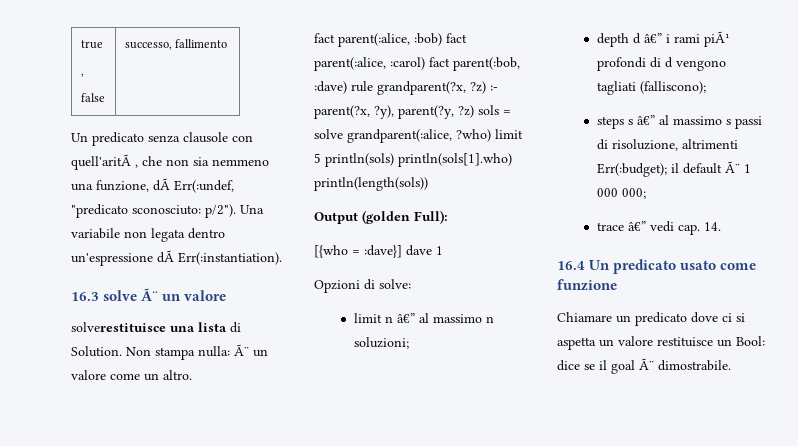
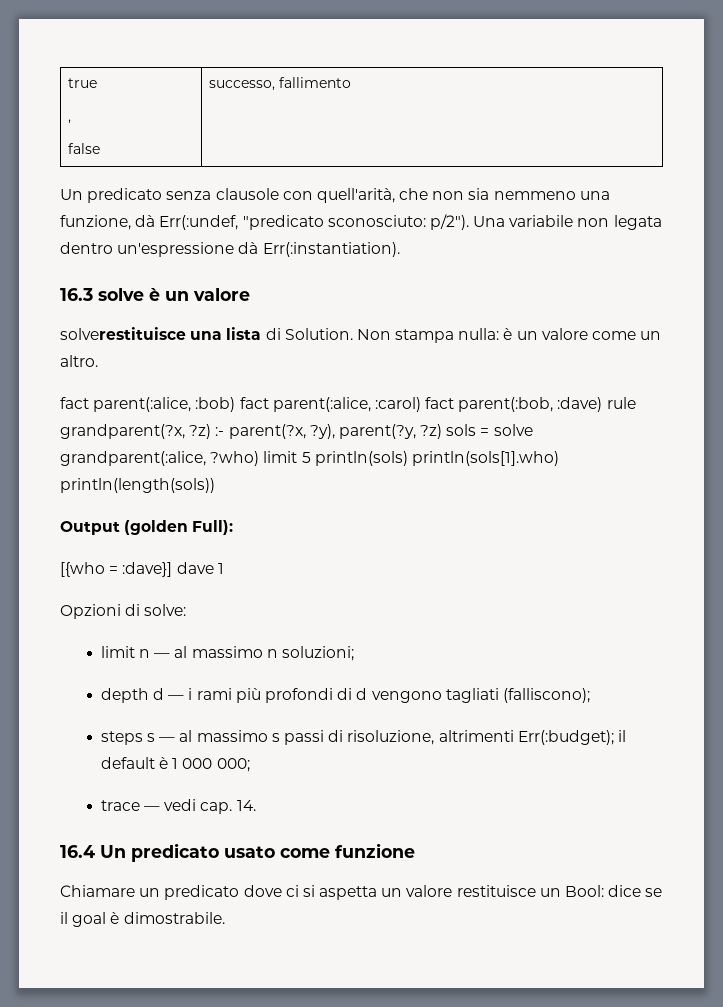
- Un predicato senza clausole con quell'aritÃ , che non sia nemmeno una funzione, dÃ Err(:undef, "predicato sconosciuto: p/2").
+ Un predicato senza clausole con quell'arità, che non sia nemmeno una funzione, dà Err(:undef, "predicato sconosciuto: p/2").
- Una variabile non legata dentro un'espressione dÃ Err(:instantiation).
+ Una variabile non legata dentro un'espressione dà Err(:instantiation).
- 16.3 solve Ã¨ un valore
+ 16.3 solve è un valore
- Non stampa nulla: Ã¨ un valore come un altro.
+ Non stampa nulla: è un valore come un altro.
- limit n â€” al massimo n soluzioni;
+ limit n — al massimo n soluzioni;
- depth d â€” i rami piÃ¹ profondi di d vengono tagliati (falliscono);
+ depth d — i rami più profondi di d vengono tagliati (falliscono);
- steps s â€” al massimo s passi di risoluzione, altrimenti Err(:budget); il default Ã¨ 1 000 000;
+ steps s — al massimo s passi di risoluzione, altrimenti Err(:budget); il default è 1 000 000;
- trace â€” vedi cap.
+ trace — vedi cap.
- Chiamare un predicato dove ci si aspetta un valore restituisce un Bool: dice se il goal Ã¨ dimostrabile.
+ Chiamare un predicato dove ci si aspetta un valore restituisce un Bool: dice se il goal è dimostrabile.

